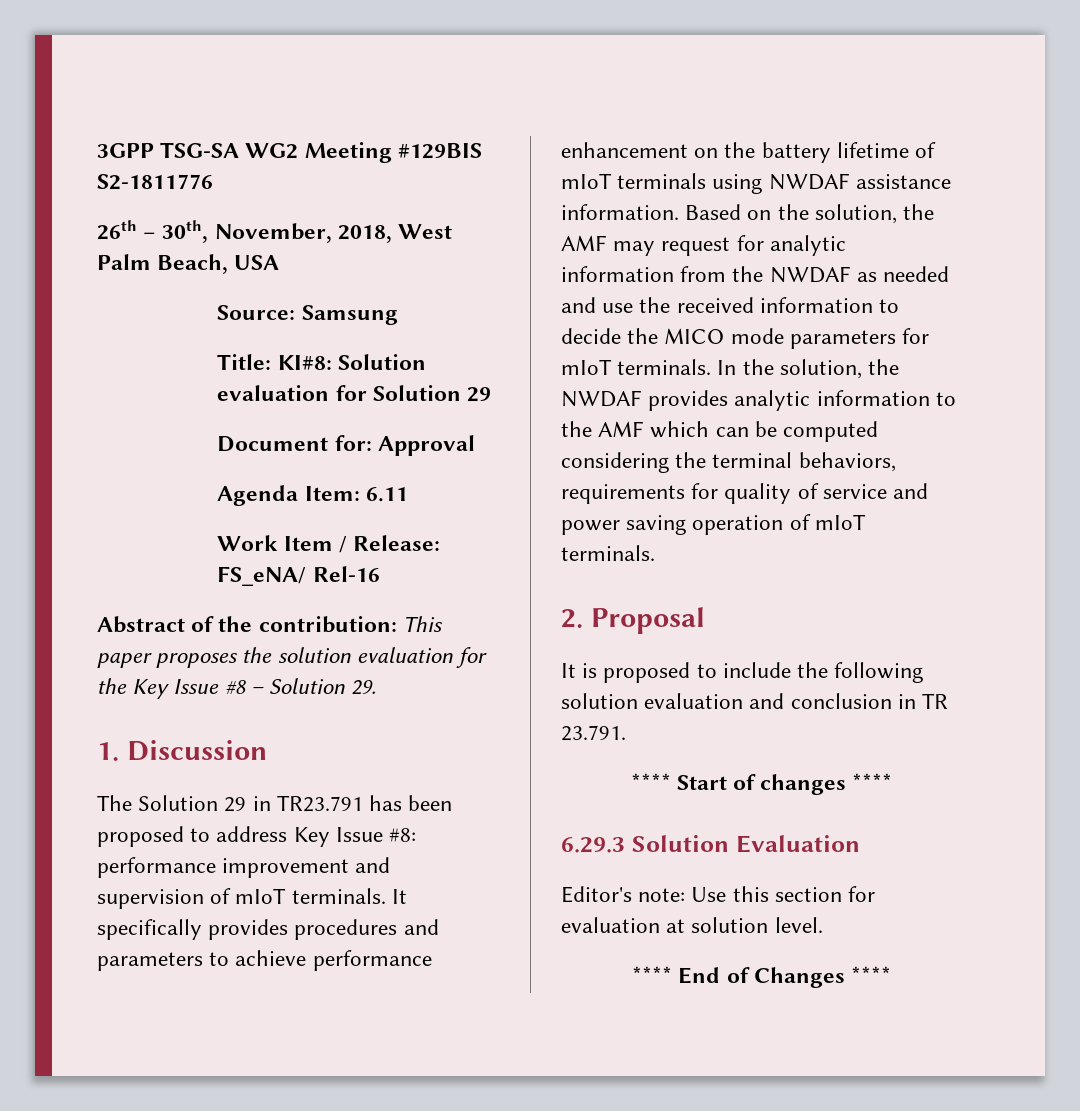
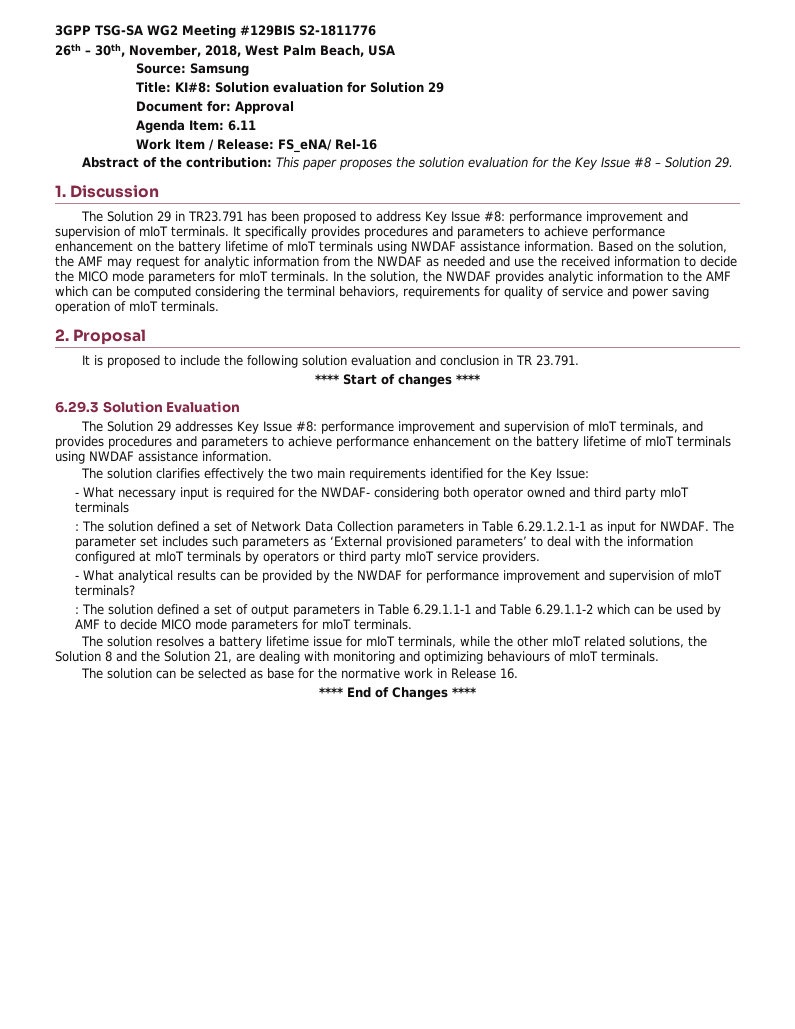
- Editor's note: Use this section for evaluation at solution level.
+ The Solution 29 addresses Key Issue #8: performance improvement and supervision of mIoT terminals, and provides procedures and parameters to achieve performance enhancement on the battery lifetime of mIoT terminals using NWDAF assistance information.
+ The solution clarifies effectively the two main requirements identified for the Key Issue:
+ - What necessary input is required for the NWDAF- considering both operator owned and third party mIoT terminals
+ : The solution defined a set of Network Data Collection parameters in Table 6.29.1.2.1-1 as input for NWDAF. The parameter set includes such parameters as ‘External provisioned parameters’ to deal with the information configured at mIoT terminals by operators or third party mIoT service providers.
+ - What analytical results can be provided by the NWDAF for performance improvement and supervision of mIoT terminals?
+ : The solution defined a set of output parameters in Table 6.29.1.1-1 and Table 6.29.1.1-2 which can be used by AMF to decide MICO mode parameters for mIoT terminals.
+ The solution resolves a battery lifetime issue for mIoT terminals, while the other mIoT related solutions, the Solution 8 and the Solution 21, are dealing with monitoring and optimizing behaviours of mIoT terminals.
+ The solution can be selected as base for the normative work in Release 16.

